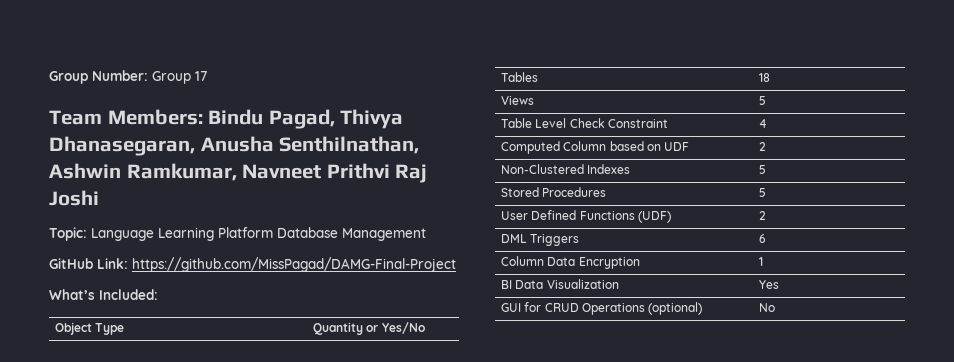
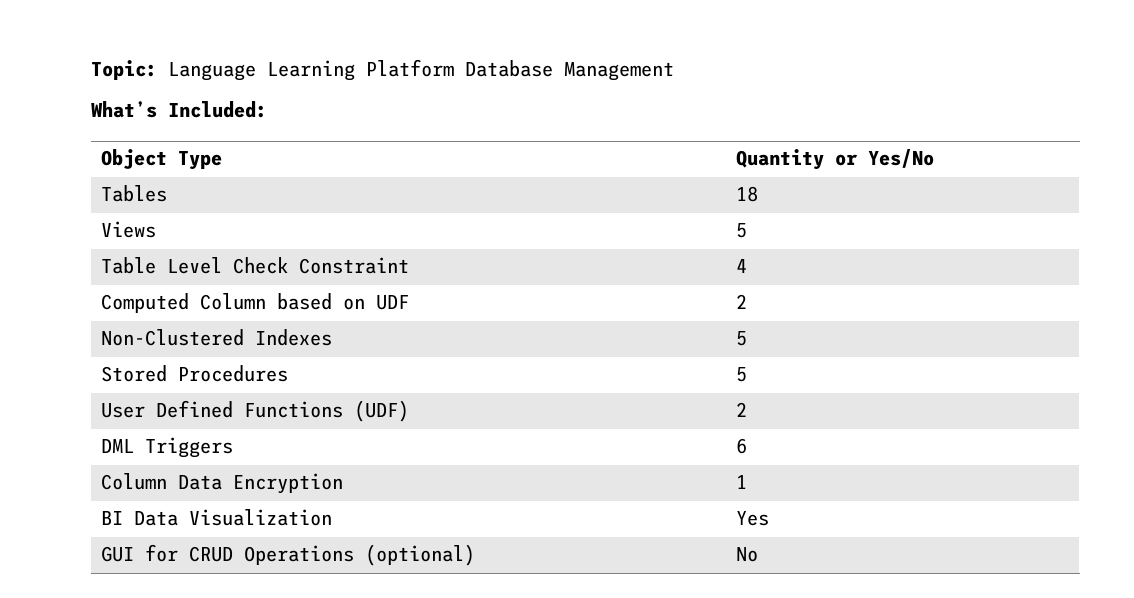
- Group Number: Group 17
- Team Members: Bindu Pagad, Thivya Dhanasegaran, Anusha Senthilnathan, Ashwin Ramkumar, Navneet Prithvi Raj Joshi
- GitHub Link: https://github.com/MissPagad/DAMG-Final-Project

